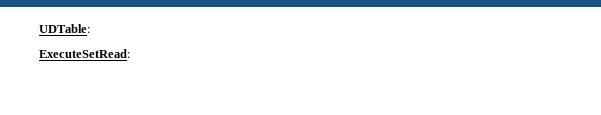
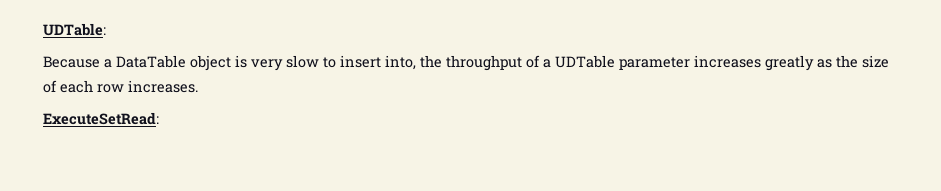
+ Because a DataTable object is very slow to insert into, the throughput of a UDTable parameter increases greatly as the size of each row increases.

